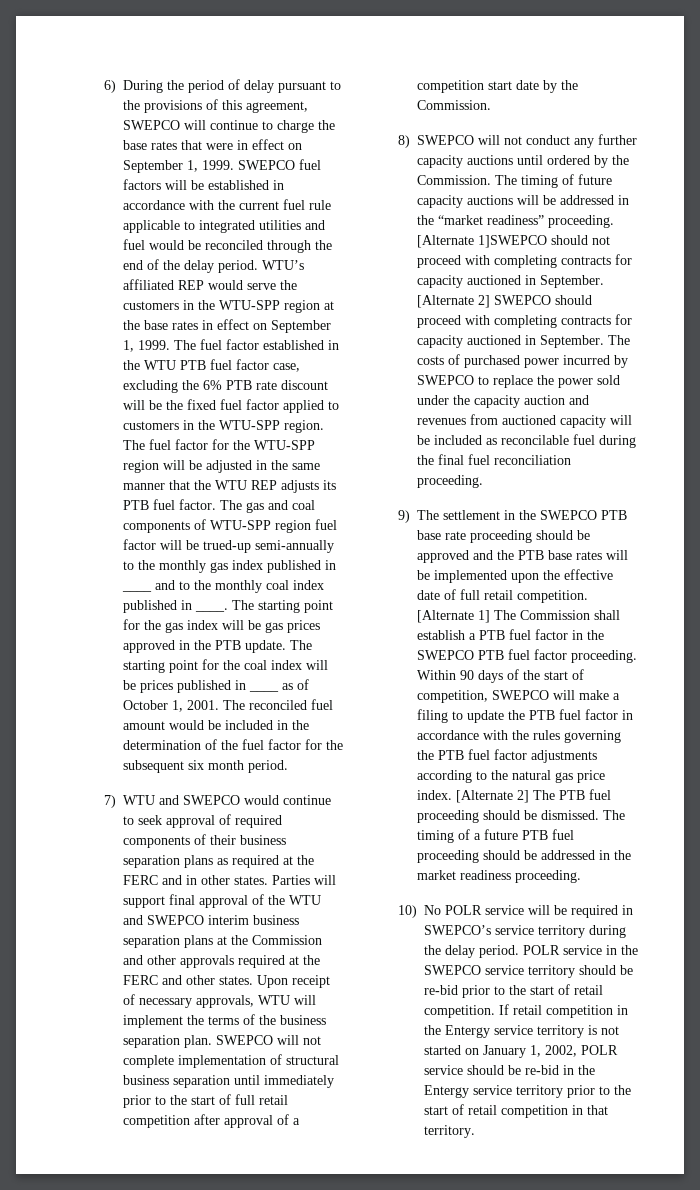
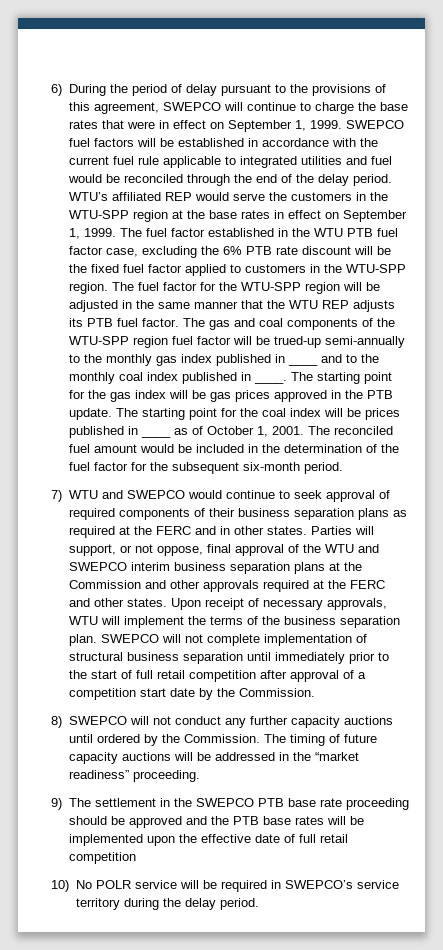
- The gas and coal components of WTU-SPP region fuel factor will be trued-up semi-annually to the monthly gas index published in ____ and to the monthly coal index published in ____.
+ The gas and coal components of the WTU-SPP region fuel factor will be trued-up semi-annually to the monthly gas index published in ____ and to the monthly coal index published in ____.
- The reconciled fuel amount would be included in the determination of the fuel factor for the subsequent six month period.
+ The reconciled fuel amount would be included in the determination of the fuel factor for the subsequent six-month period.
- Parties will support final approval of the WTU and SWEPCO interim business separation plans at the Commission and other approvals required at the FERC and other states.
+ Parties will support, or not oppose, final approval of the WTU and SWEPCO interim business separation plans at the Commission and other approvals required at the FERC and other states.
- [Alternate 1]SWEPCO should not proceed with completing contracts for capacity auctioned in September. [Alternate 2] SWEPCO should proceed with completing contracts for capacity auctioned in September. The costs of purchased power incurred by SWEPCO to replace the power sold under the capacity auction and revenues from auctioned capacity will be included as reconcilable fuel during the final fuel reconciliation proceeding.
- 9) The settlement in the SWEPCO PTB base rate proceeding should be approved and the PTB base rates will be implemented upon the effective date of full retail competition. [Alternate 1] The Commission shall establish a PTB fuel factor in the SWEPCO PTB fuel factor proceeding. Within 90 days of the start of competition, SWEPCO will make a filing to update the PTB fuel factor in accordance with the rules governing the PTB fuel factor adjustments according to the natural gas price index. [Alternate 2] The PTB fuel proceeding should be dismissed. The timing of a future PTB fuel proceeding should be addressed in the market readiness proceeding.
+ 9) The settlement in the SWEPCO PTB base rate proceeding should be approved and the PTB base rates will be implemented upon the effective date of full retail competition
- POLR service in the SWEPCO service territory should be re-bid prior to the start of retail competition. If retail competition in the Entergy service territory is not started on January 1, 2002, POLR service should be re-bid in the Entergy service territory prior to the start of retail competition in that territory.

